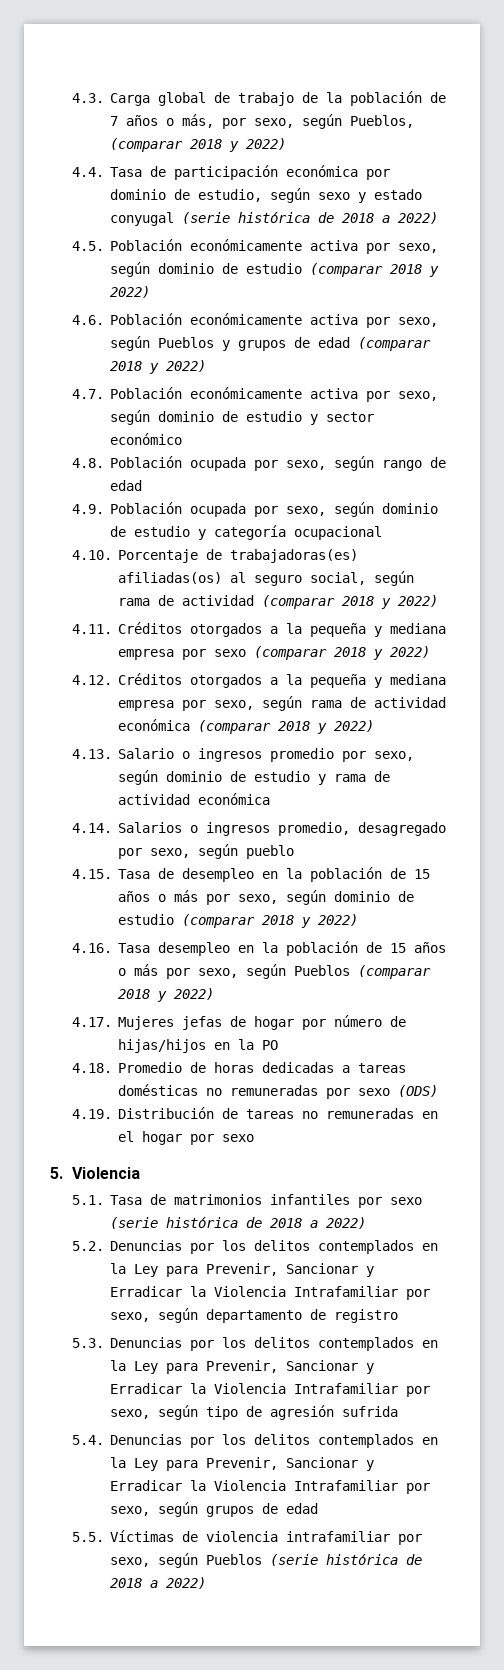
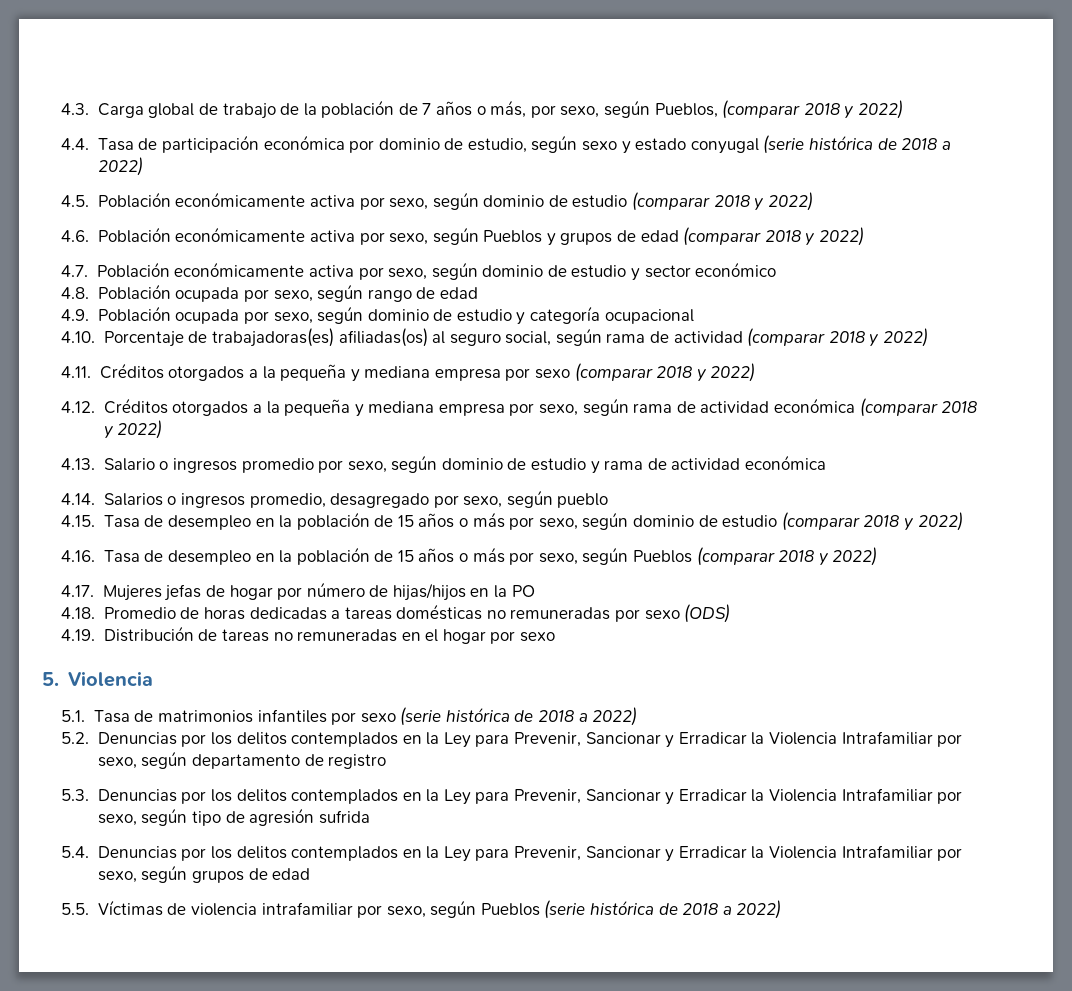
- 4.16. Tasa desempleo en la población de 15 años o más por sexo, según Pueblos (comparar 2018 y 2022)
+ 4.16. Tasa de desempleo en la población de 15 años o más por sexo, según Pueblos (comparar 2018 y 2022)

